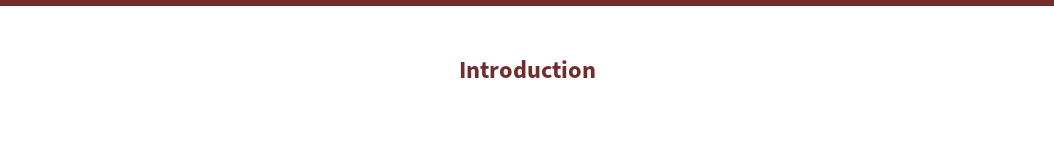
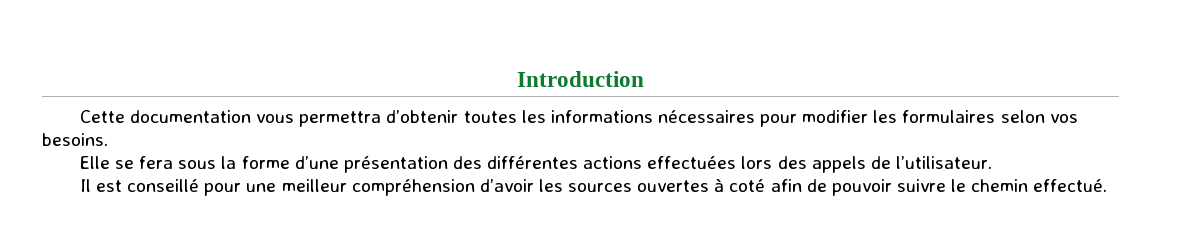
+ Cette documentation vous permettra d’obtenir toutes les informations nécessaires pour modifier les formulaires selon vos besoins.
+ Elle se fera sous la forme d’une présentation des différentes actions effectuées lors des appels de l’utilisateur.
+ Il est conseillé pour une meilleur compréhension d’avoir les sources ouvertes à coté afin de pouvoir suivre le chemin effectué.

